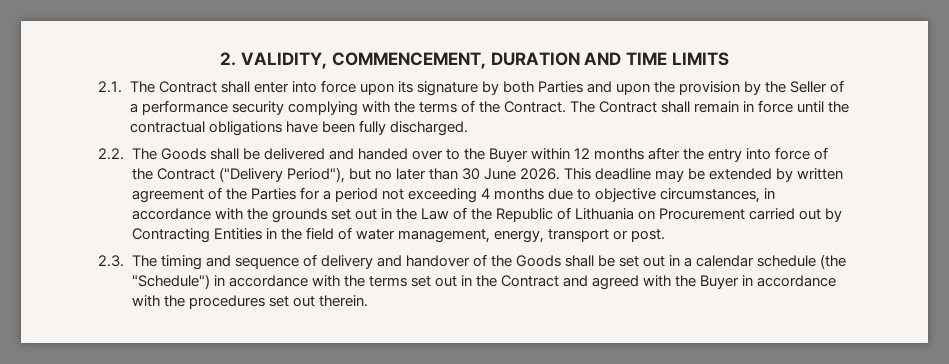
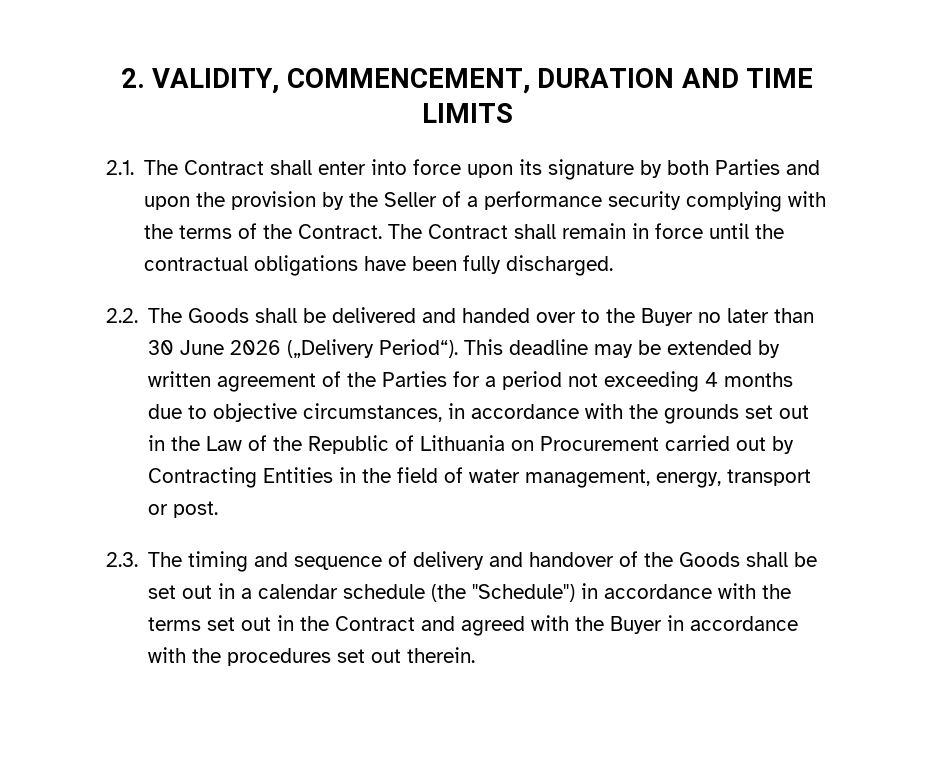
- 2.2. The Goods shall be delivered and handed over to the Buyer within 12 months after the entry into force of the Contract ("Delivery Period"), but no later than 30 June 2026.
+ 2.2. The Goods shall be delivered and handed over to the Buyer no later than 30 June 2026 („Delivery Period“).

